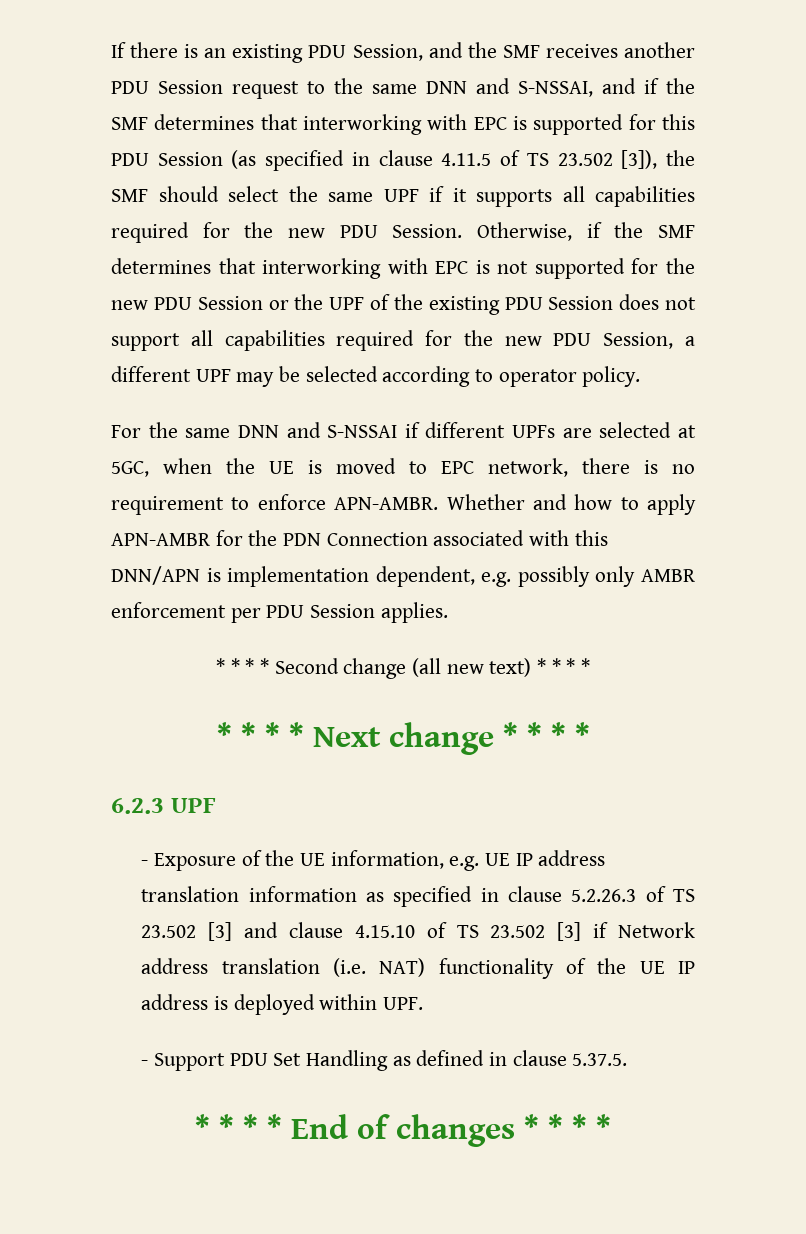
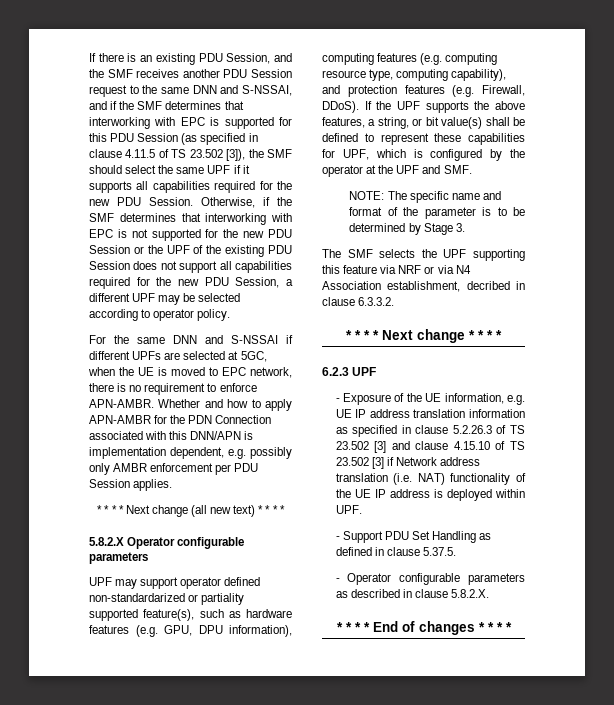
- * * * * Second change (all new text) * * * *
+ * * * * Next change (all new text) * * * *
+ 5.8.2.X Operator configurable parameters
+ UPF may support operator defined non-standardarized or partiality supported feature(s), such as hardware features (e.g. GPU, DPU information), computing features (e.g. computing resource type, computing capability), and protection features (e.g. Firewall, DDoS). If the UPF supports the above features, a string, or bit value(s) shall be defined to represent these capabilities for UPF, which is configured by the operator at the UPF and SMF.
+ NOTE: The specific name and format of the parameter is to be determined by Stage 3.
+ The SMF selects the UPF supporting this feature via NRF or via N4 Association establishment, decribed in clause 6.3.3.2.
+ - Operator configurable parameters as described in clause 5.8.2.X.

